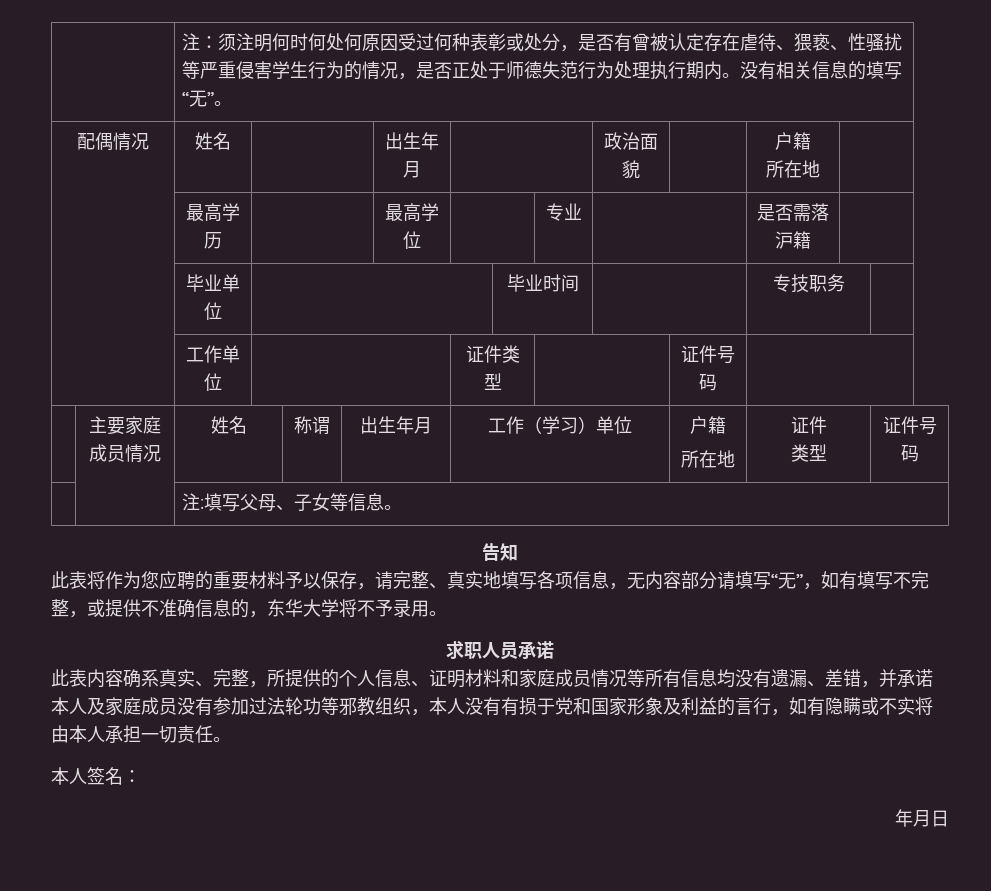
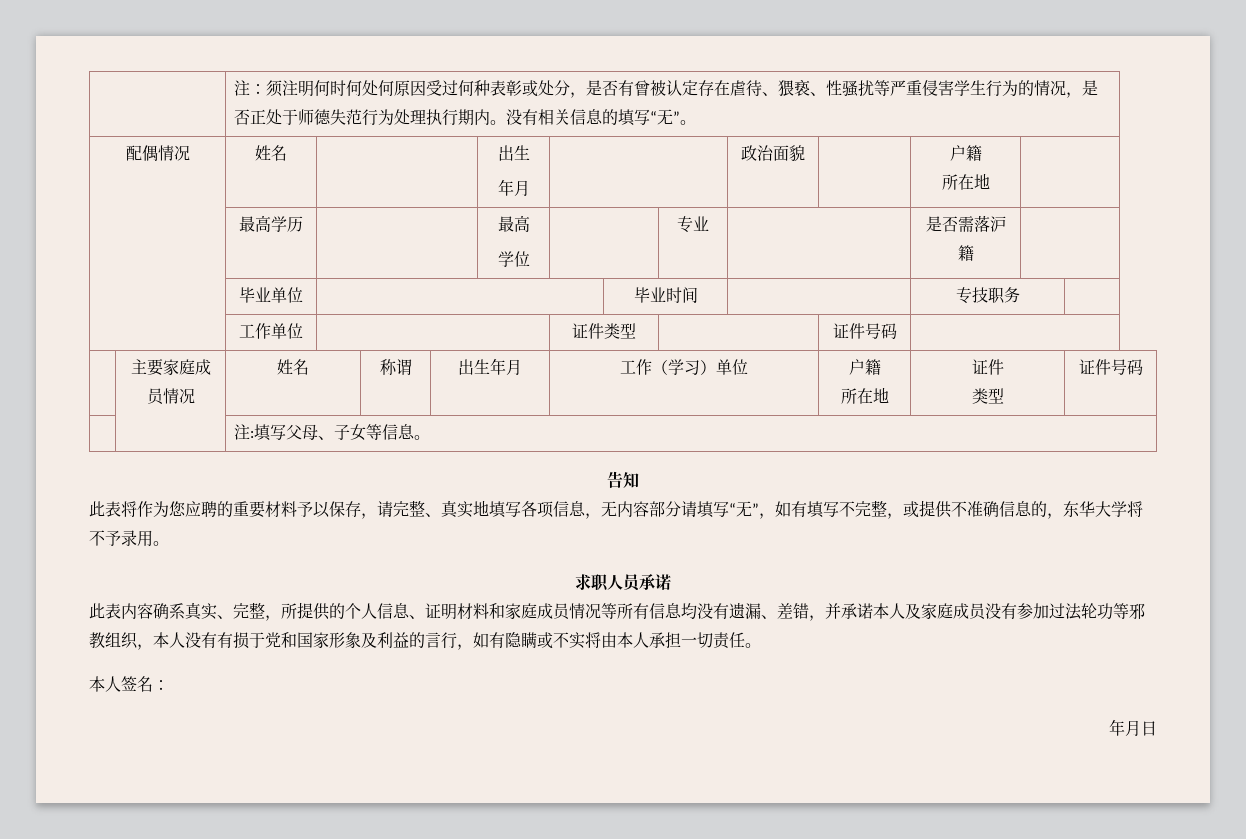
- 配偶情况 | 姓名 | | 出生年月 | | 政治面貌 | | 户籍
+ 配偶情况 | 姓名 | | 出生
+ 年月 | | 政治面貌 | | 户籍
- | 最高学历 | | 最高学位 | | 专业 | | 是否需落沪籍 |
+ | 最高学历 | | 最高
+ 学位 | | 专业 | | 是否需落沪籍 |

